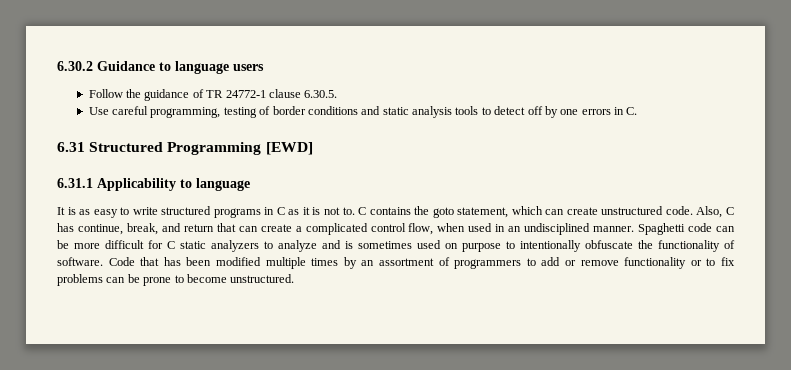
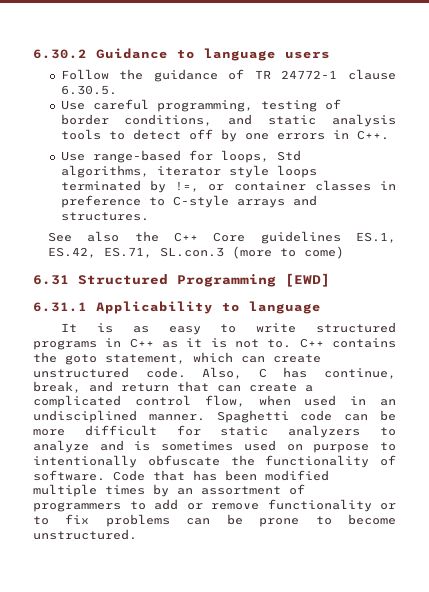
- Use careful programming, testing of border conditions and static analysis tools to detect off by one errors in C.
+ Use careful programming, testing of border conditions, and static analysis tools to detect off by one errors in C++.
+ Use range-based for loops, Std algorithms, iterator style loops terminated by !=, or container classes in preference to C-style arrays and structures.
+ See also the C++ Core guidelines ES.1, ES.42, ES.71, SL.con.3 (more to come)
- It is as easy to write structured programs in C as it is not to.
+ It is as easy to write structured programs in C++ as it is not to.
- C contains the goto statement, which can create unstructured code.
+ C++ contains the goto statement, which can create unstructured code.
- Spaghetti code can be more difficult for C static analyzers to analyze and is sometimes used on purpose to intentionally obfuscate the functionality of software.
+ Spaghetti code can be more difficult for static analyzers to analyze and is sometimes used on purpose to intentionally obfuscate the functionality of software.

